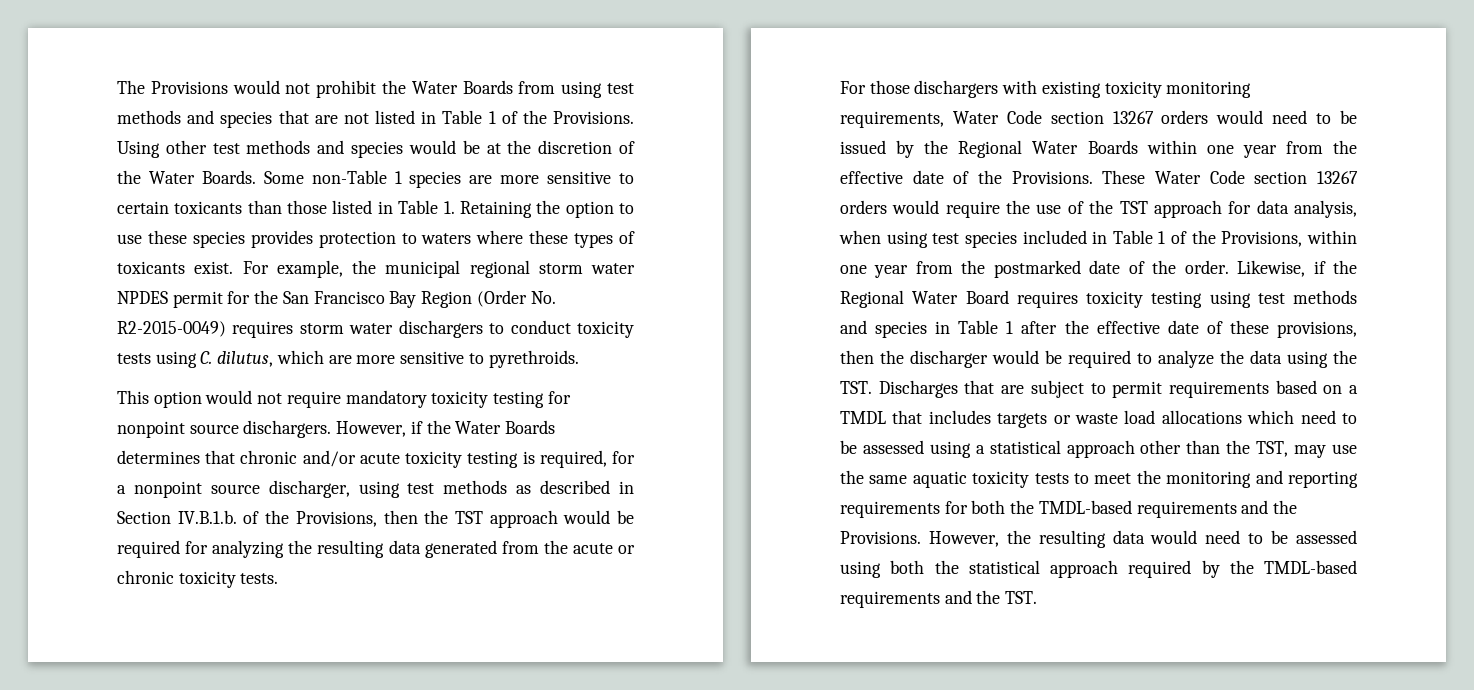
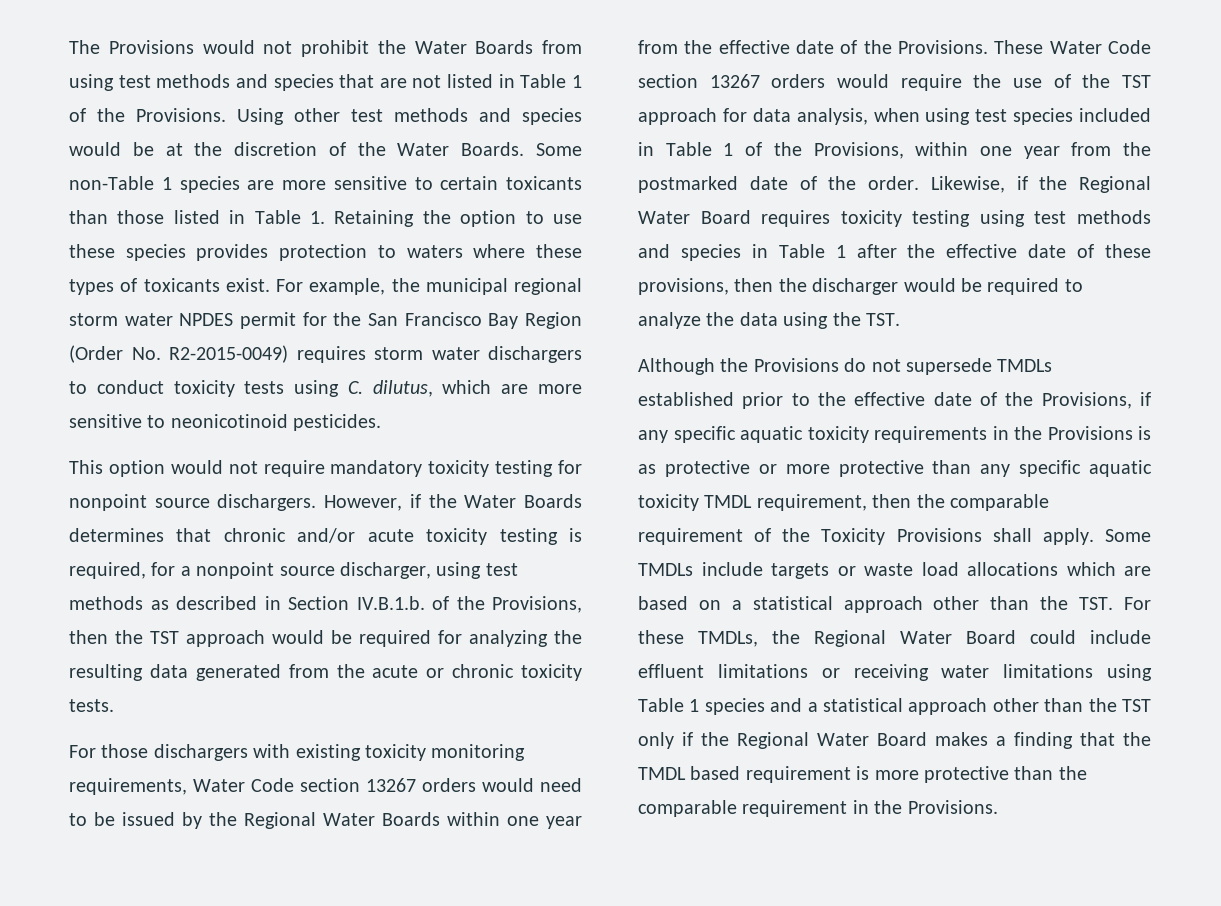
- For example, the municipal regional storm water NPDES permit for the San Francisco Bay Region (Order No. R2-2015-0049) requires storm water dischargers to conduct toxicity tests using C. dilutus, which are more sensitive to pyrethroids.
+ For example, the municipal regional storm water NPDES permit for the San Francisco Bay Region (Order No. R2-2015-0049) requires storm water dischargers to conduct toxicity tests using C. dilutus, which are more sensitive to neonicotinoid pesticides.
- Likewise, if the Regional Water Board requires toxicity testing using test methods and species in Table 1 after the effective date of these provisions, then the discharger would be required to analyze the data using the TST. Discharges that are subject to permit requirements based on a TMDL that includes targets or waste load allocations which need to be assessed using a statistical approach other than the TST, may use the same aquatic toxicity tests to meet the monitoring and reporting requirements for both the TMDL-based requirements and the Provisions. However, the resulting data would need to be assessed using both the statistical approach required by the TMDL-based requirements and the TST.
+ Likewise, if the Regional Water Board requires toxicity testing using test methods and species in Table 1 after the effective date of these provisions, then the discharger would be required to analyze the data using the TST.
+ Although the Provisions do not supersede TMDLs established prior to the effective date of the Provisions, if any specific aquatic toxicity requirements in the Provisions is as protective or more protective than any specific aquatic toxicity TMDL requirement, then the comparable requirement of the Toxicity Provisions shall apply. Some TMDLs include targets or waste load allocations which are based on a statistical approach other than the TST. For these TMDLs, the Regional Water Board could include effluent limitations or receiving water limitations using Table 1 species and a statistical approach other than the TST only if the Regional Water Board makes a finding that the TMDL based requirement is more protective than the comparable requirement in the Provisions.

